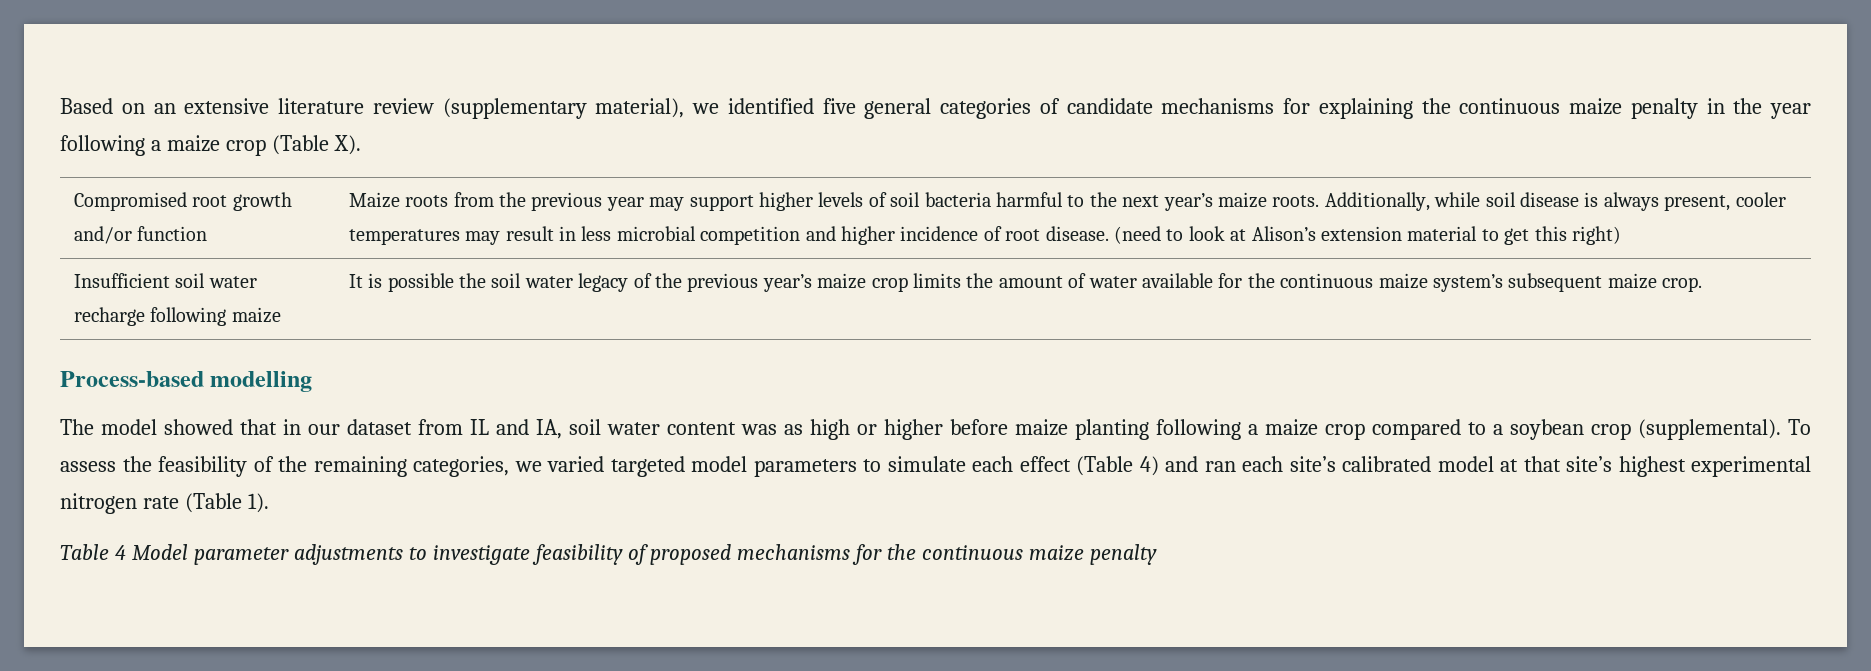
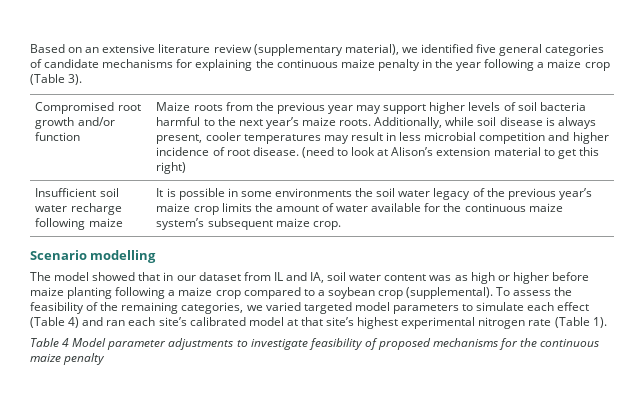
- Based on an extensive literature review (supplementary material), we identified five general categories of candidate mechanisms for explaining the continuous maize penalty in the year following a maize crop (Table X).
+ Based on an extensive literature review (supplementary material), we identified five general categories of candidate mechanisms for explaining the continuous maize penalty in the year following a maize crop (Table 3).
- Insufficient soil water recharge following maize | It is possible the soil water legacy of the previous year’s maize crop limits the amount of water available for the continuous maize system’s subsequent maize crop.
+ Insufficient soil water recharge following maize | It is possible in some environments the soil water legacy of the previous year’s maize crop limits the amount of water available for the continuous maize system’s subsequent maize crop.
- Process-based modelling
+ Scenario modelling

